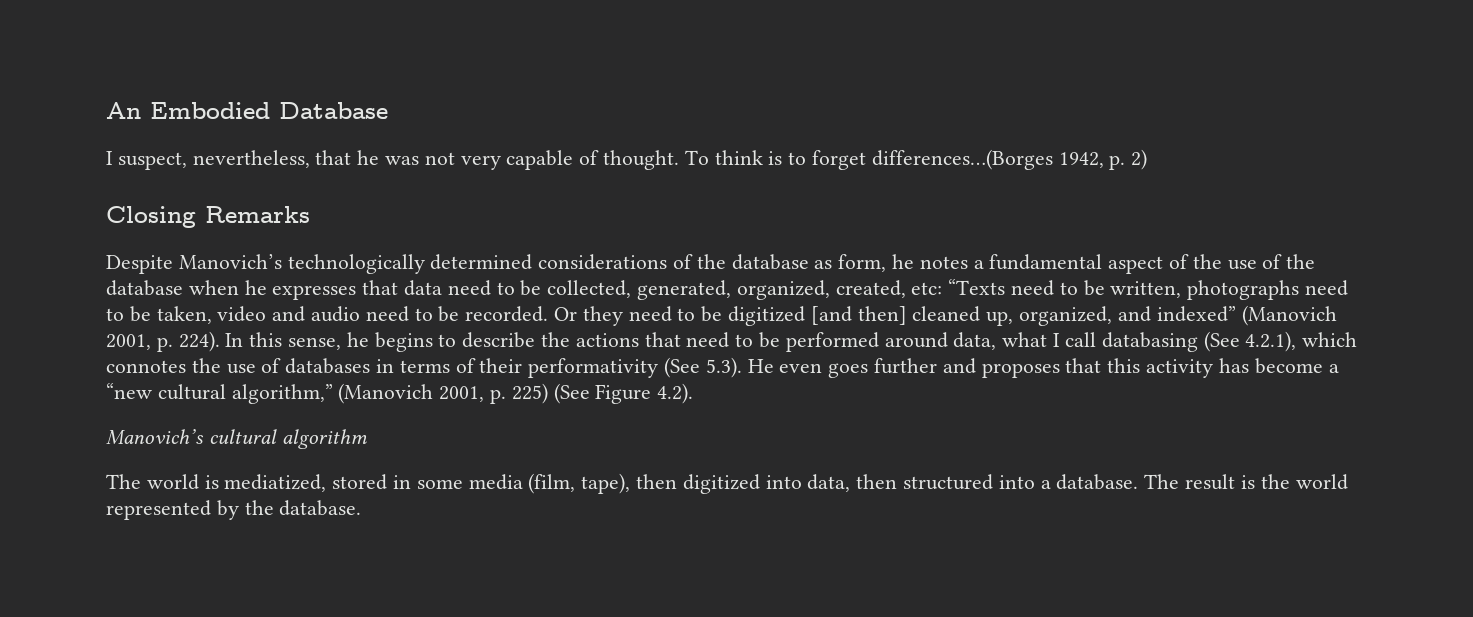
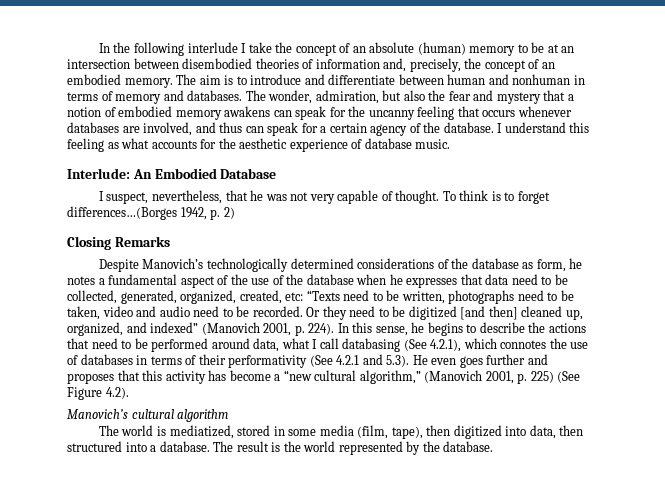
- An Embodied Database
+ In the following interlude I take the concept of an absolute (human) memory to be at an intersection between disembodied theories of information and, precisely, the concept of an embodied memory. The aim is to introduce and differentiate between human and nonhuman in terms of memory and databases. The wonder, admiration, but also the fear and mystery that a notion of embodied memory awakens can speak for the uncanny feeling that occurs whenever databases are involved, and thus can speak for a certain agency of the database. I understand this feeling as what accounts for the aesthetic experience of database music.
+ Interlude: An Embodied Database
- In this sense, he begins to describe the actions that need to be performed around data, what I call databasing (See 4.2.1), which connotes the use of databases in terms of their performativity (See 5.3). He even goes further and proposes that this activity has become a “new cultural algorithm,” (Manovich 2001, p. 225) (See Figure 4.2).
+ In this sense, he begins to describe the actions that need to be performed around data, what I call databasing (See 4.2.1), which connotes the use of databases in terms of their performativity (See 4.2.1 and 5.3). He even goes further and proposes that this activity has become a “new cultural algorithm,” (Manovich 2001, p. 225) (See Figure 4.2).

